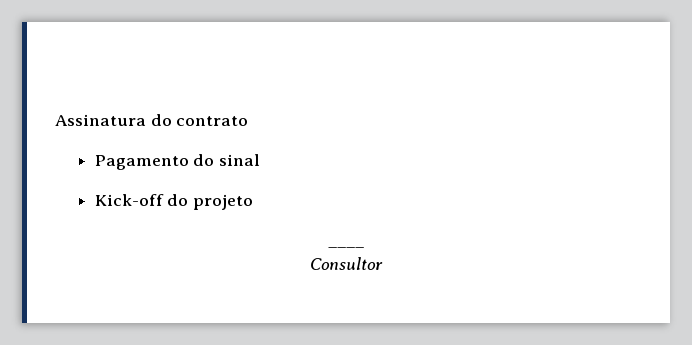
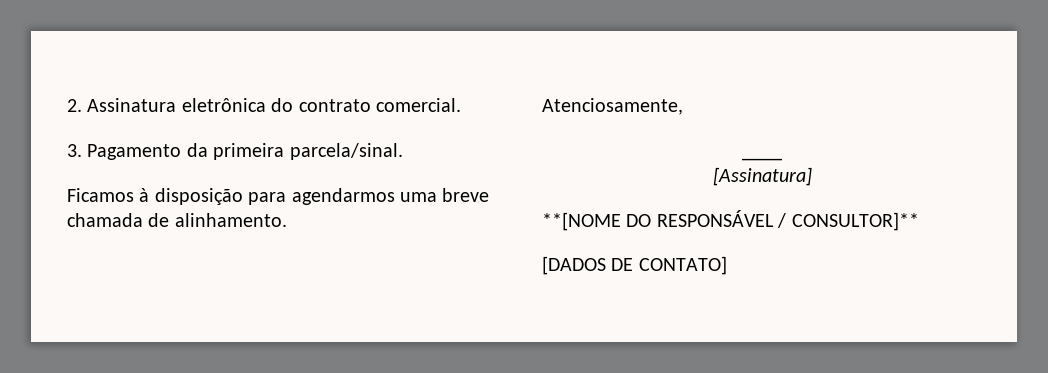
- Assinatura do contrato
- Pagamento do sinal
- Kick-off do projeto
+ 2. Assinatura eletrônica do contrato comercial.
+ 3. Pagamento da primeira parcela/sinal.
+ Ficamos à disposição para agendarmos uma breve chamada de alinhamento.
+ Atenciosamente,
  ____
- Consultor
+ [Assinatura]
+ **[NOME DO RESPONSÁVEL / CONSULTOR]**
+ [DADOS DE CONTATO]

